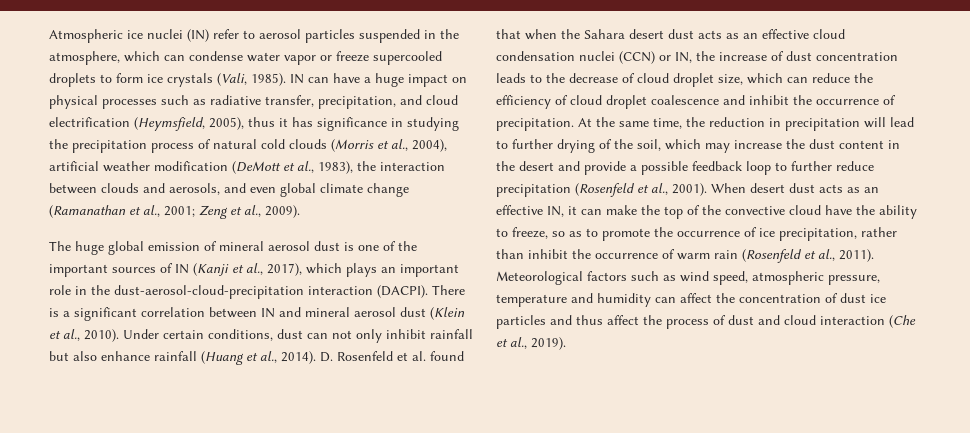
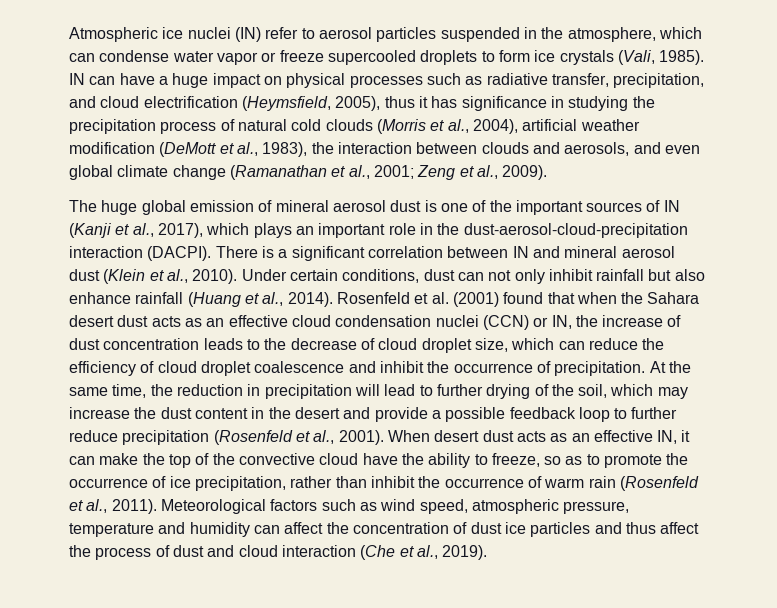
- D. Rosenfeld et al. found that when the Sahara desert dust acts as an effective cloud condensation nuclei (CCN) or IN, the increase of dust concentration leads to the decrease of cloud droplet size, which can reduce the efficiency of cloud droplet coalescence and inhibit the occurrence of precipitation.
+ Rosenfeld et al. (2001) found that when the Sahara desert dust acts as an effective cloud condensation nuclei (CCN) or IN, the increase of dust concentration leads to the decrease of cloud droplet size, which can reduce the efficiency of cloud droplet coalescence and inhibit the occurrence of precipitation.

